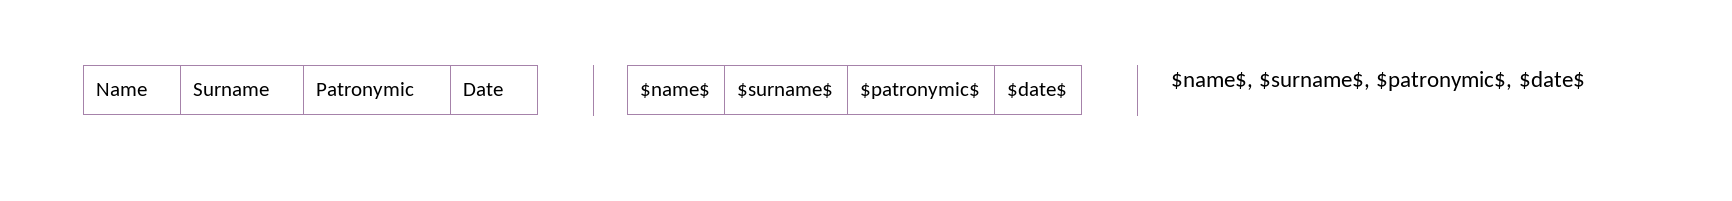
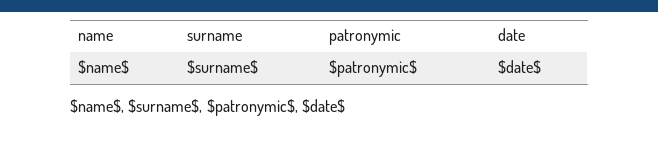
- Name | Surname | Patronymic | Date
+ name | surname | patronymic | date

